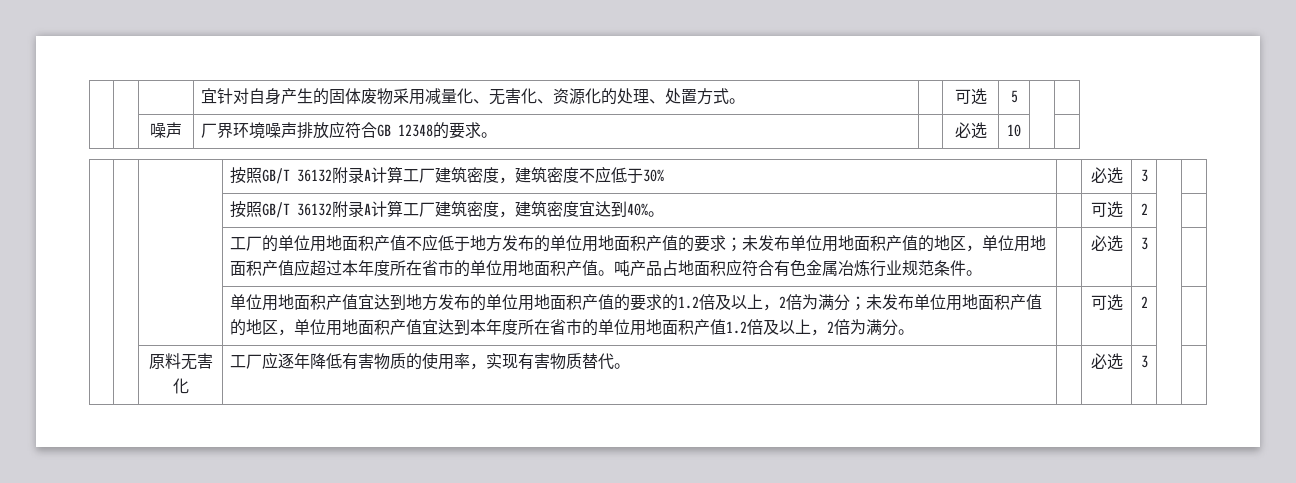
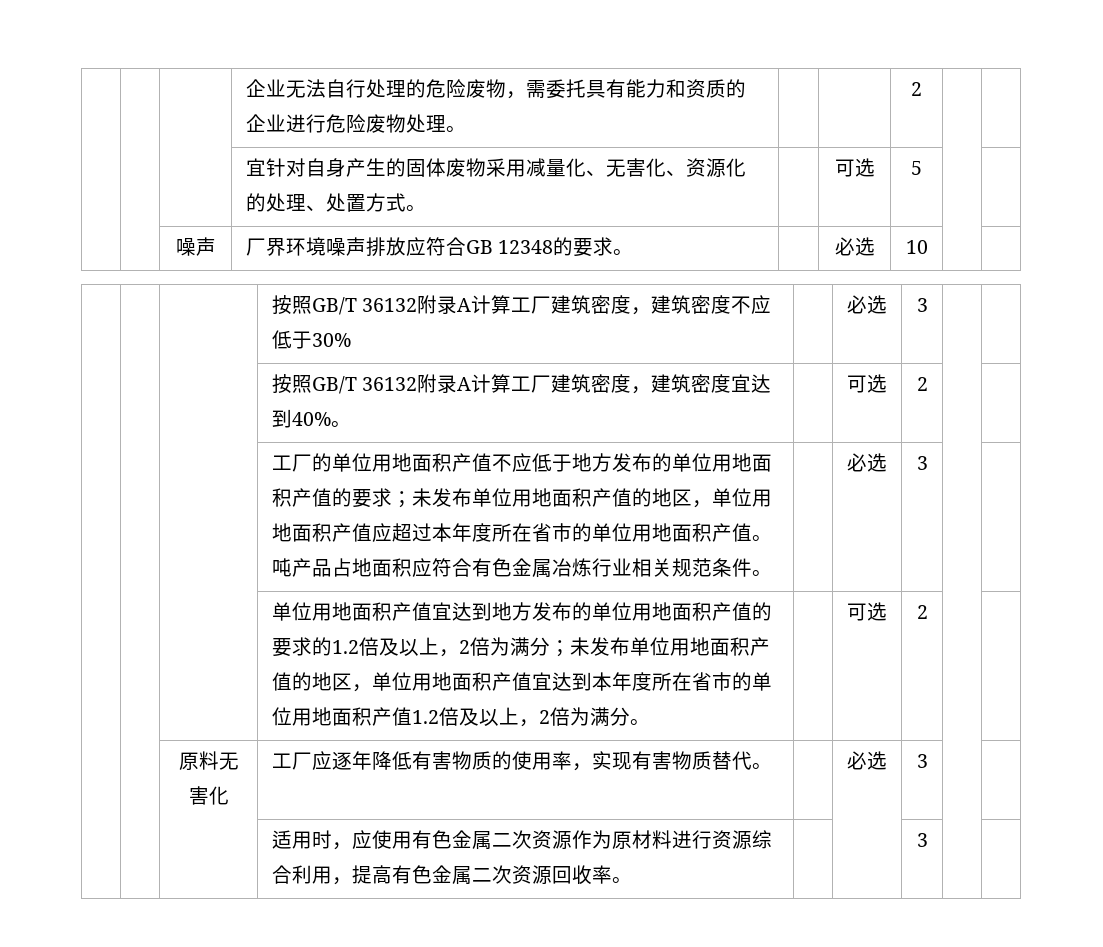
+ | | | 企业无法自行处理的危险废物，需委托具有能力和资质的企业进行危险废物处理。 | | | 2 | |
- 吨产品占地面积应符合有色金属冶炼行业规范条件。
+ 吨产品占地面积应符合有色金属冶炼行业相关规范条件。
+ | | | 适用时，应使用有色金属二次资源作为原材料进行资源综合利用，提高有色金属二次资源回收率。 | | | 3 | |

